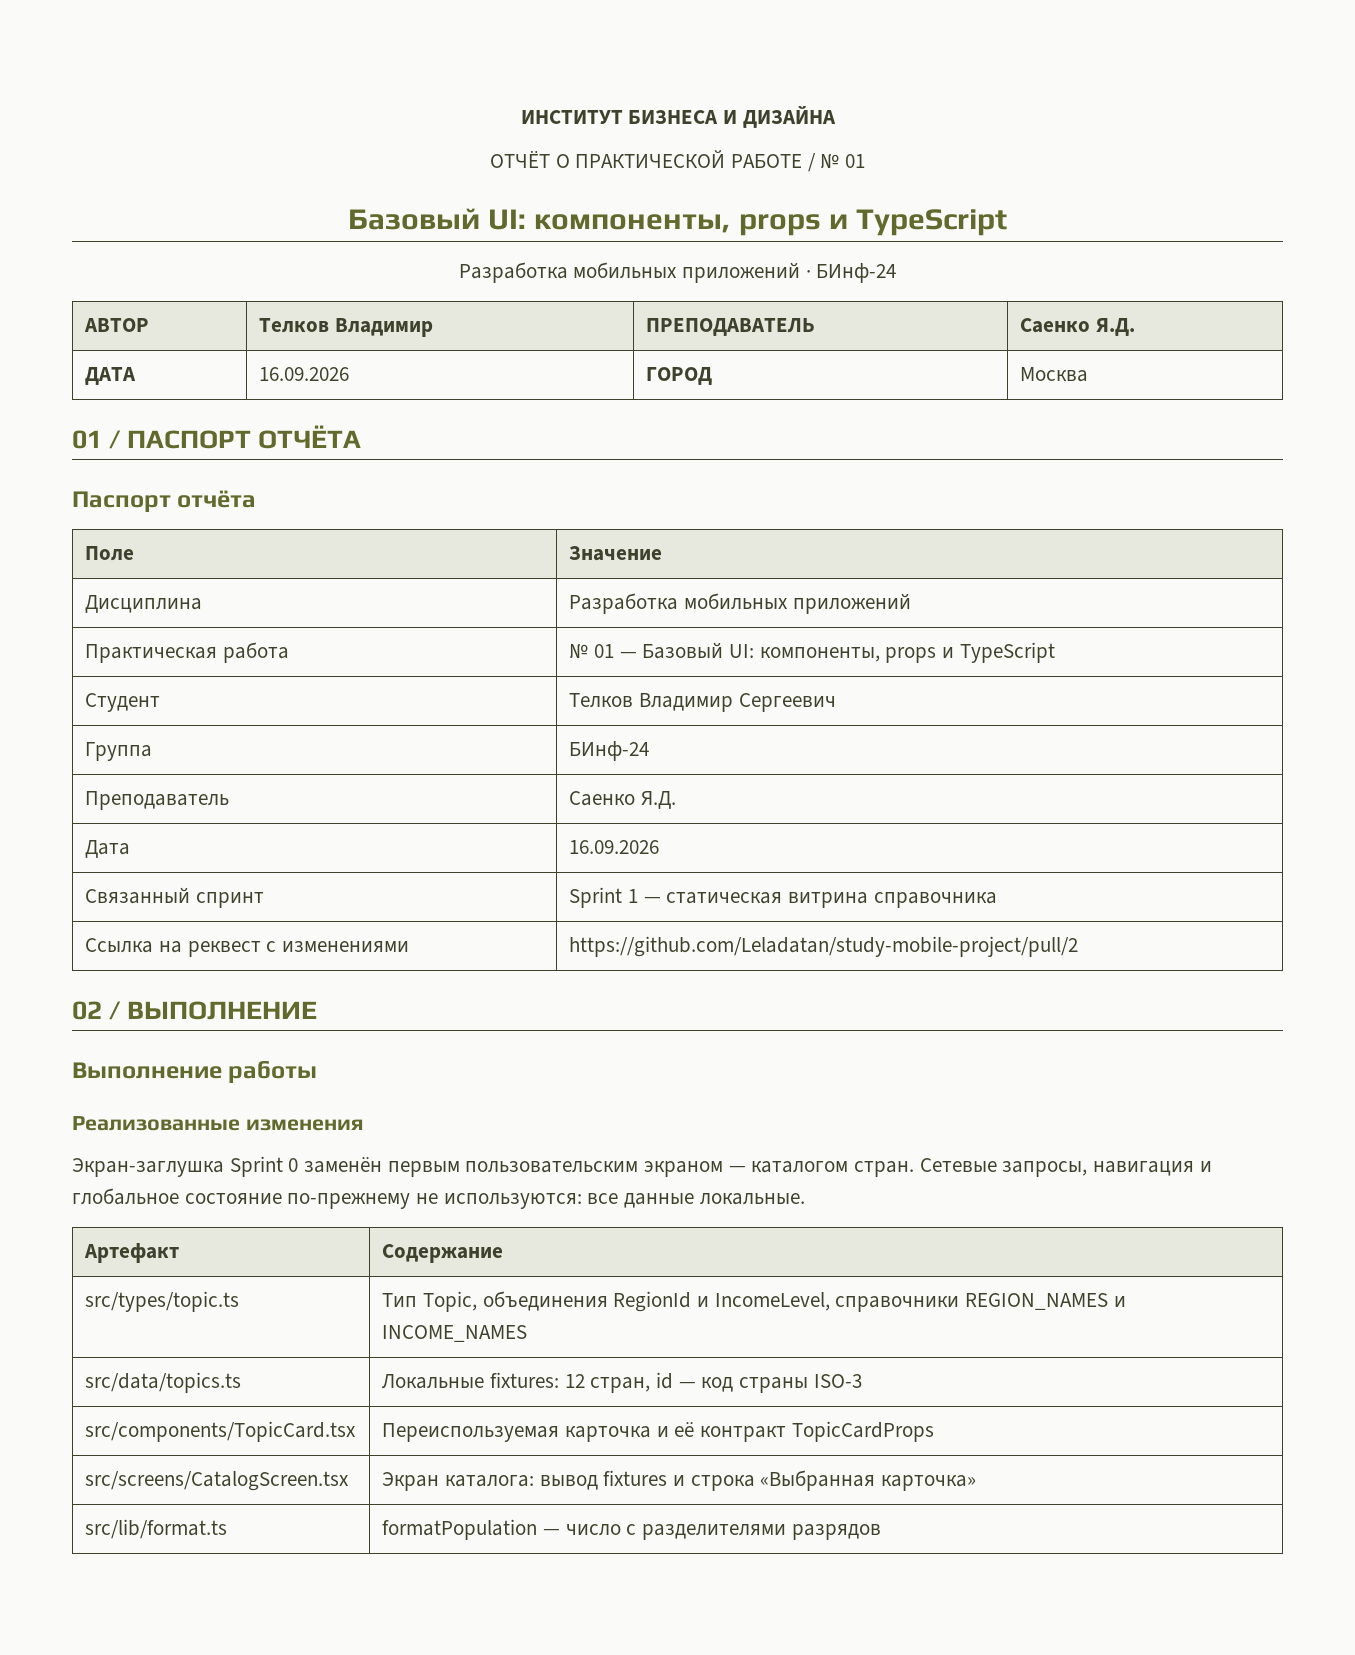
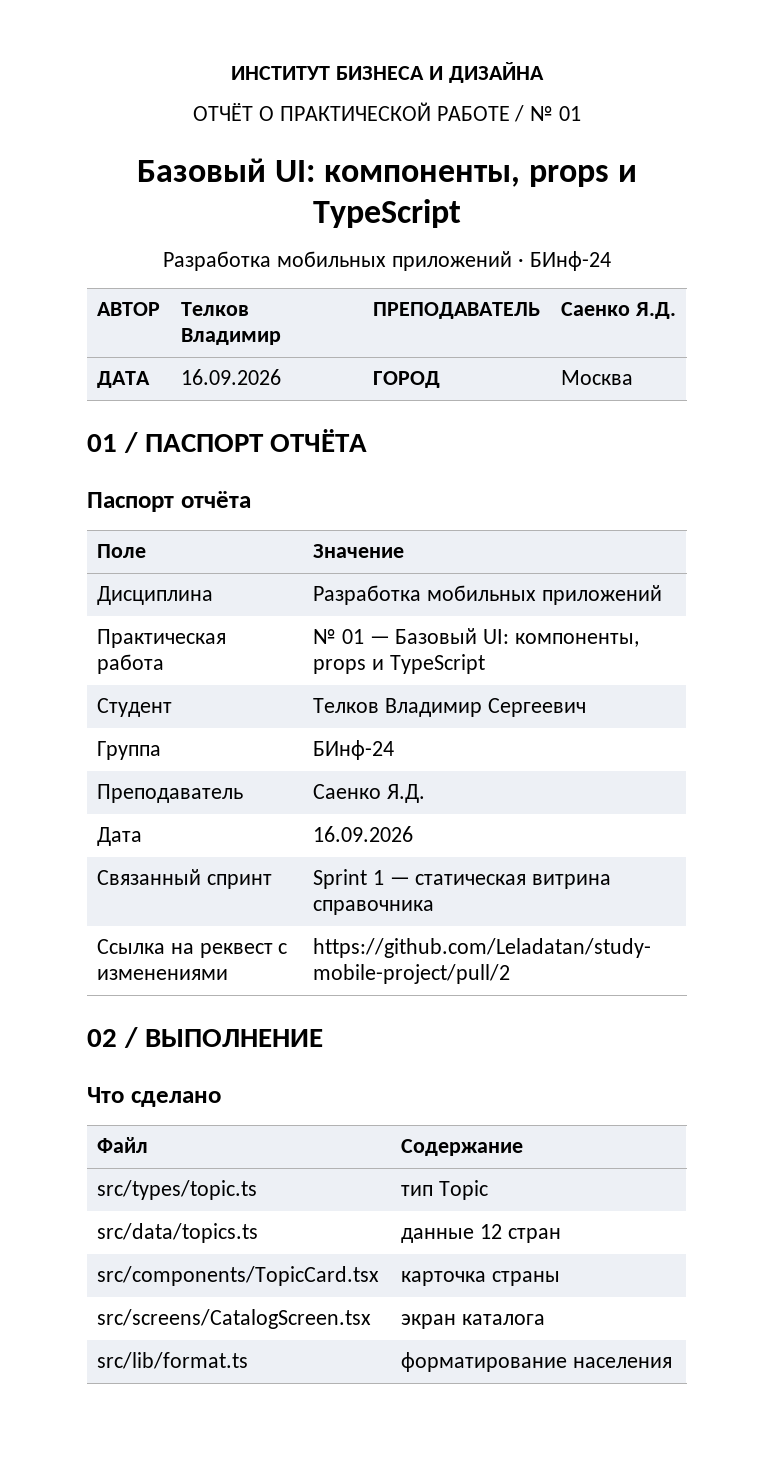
- Выполнение работы
- Реализованные изменения
- Экран-заглушка Sprint 0 заменён первым пользовательским экраном — каталогом стран. Сетевые запросы, навигация и глобальное состояние по-прежнему не используются: все данные локальные.
- Артефакт | Содержание
- src/types/topic.ts | Тип Topic, объединения RegionId и IncomeLevel, справочники REGION_NAMES и INCOME_NAMES
- src/data/topics.ts | Локальные fixtures: 12 стран, id — код страны ISO-3
- src/components/TopicCard.tsx | Переиспользуемая карточка и её контракт TopicCardProps
- src/screens/CatalogScreen.tsx | Экран каталога: вывод fixtures и строка «Выбранная карточка»
- src/lib/format.ts | formatPopulation — число с разделителями разрядов
+ Что сделано
+ Файл | Содержание
+ src/types/topic.ts | тип Topic
+ src/data/topics.ts | данные 12 стран
+ src/components/TopicCard.tsx | карточка страны
+ src/screens/CatalogScreen.tsx | экран каталога
+ src/lib/format.ts | форматирование населения

